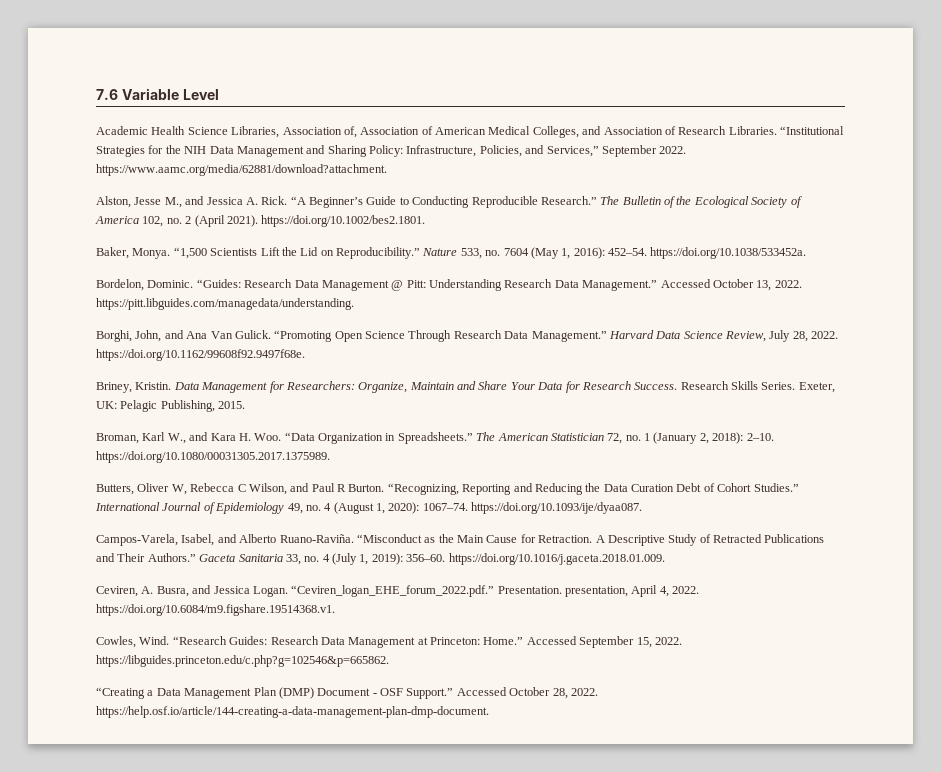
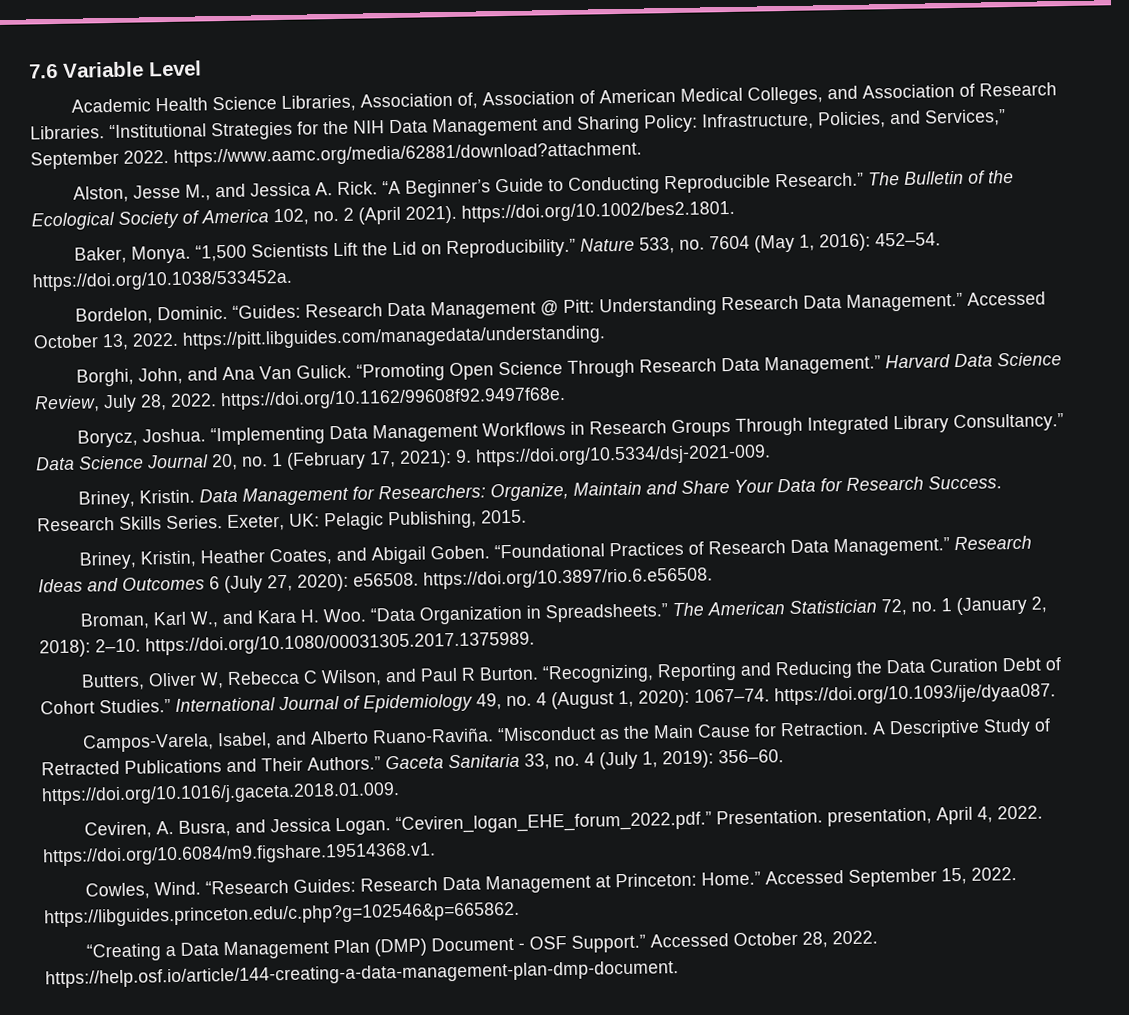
+ Borycz, Joshua. “Implementing Data Management Workflows in Research Groups Through Integrated Library Consultancy.” Data Science Journal 20, no. 1 (February 17, 2021): 9. https://doi.org/10.5334/dsj-2021-009.
+ Briney, Kristin, Heather Coates, and Abigail Goben. “Foundational Practices of Research Data Management.” Research Ideas and Outcomes 6 (July 27, 2020): e56508. https://doi.org/10.3897/rio.6.e56508.

